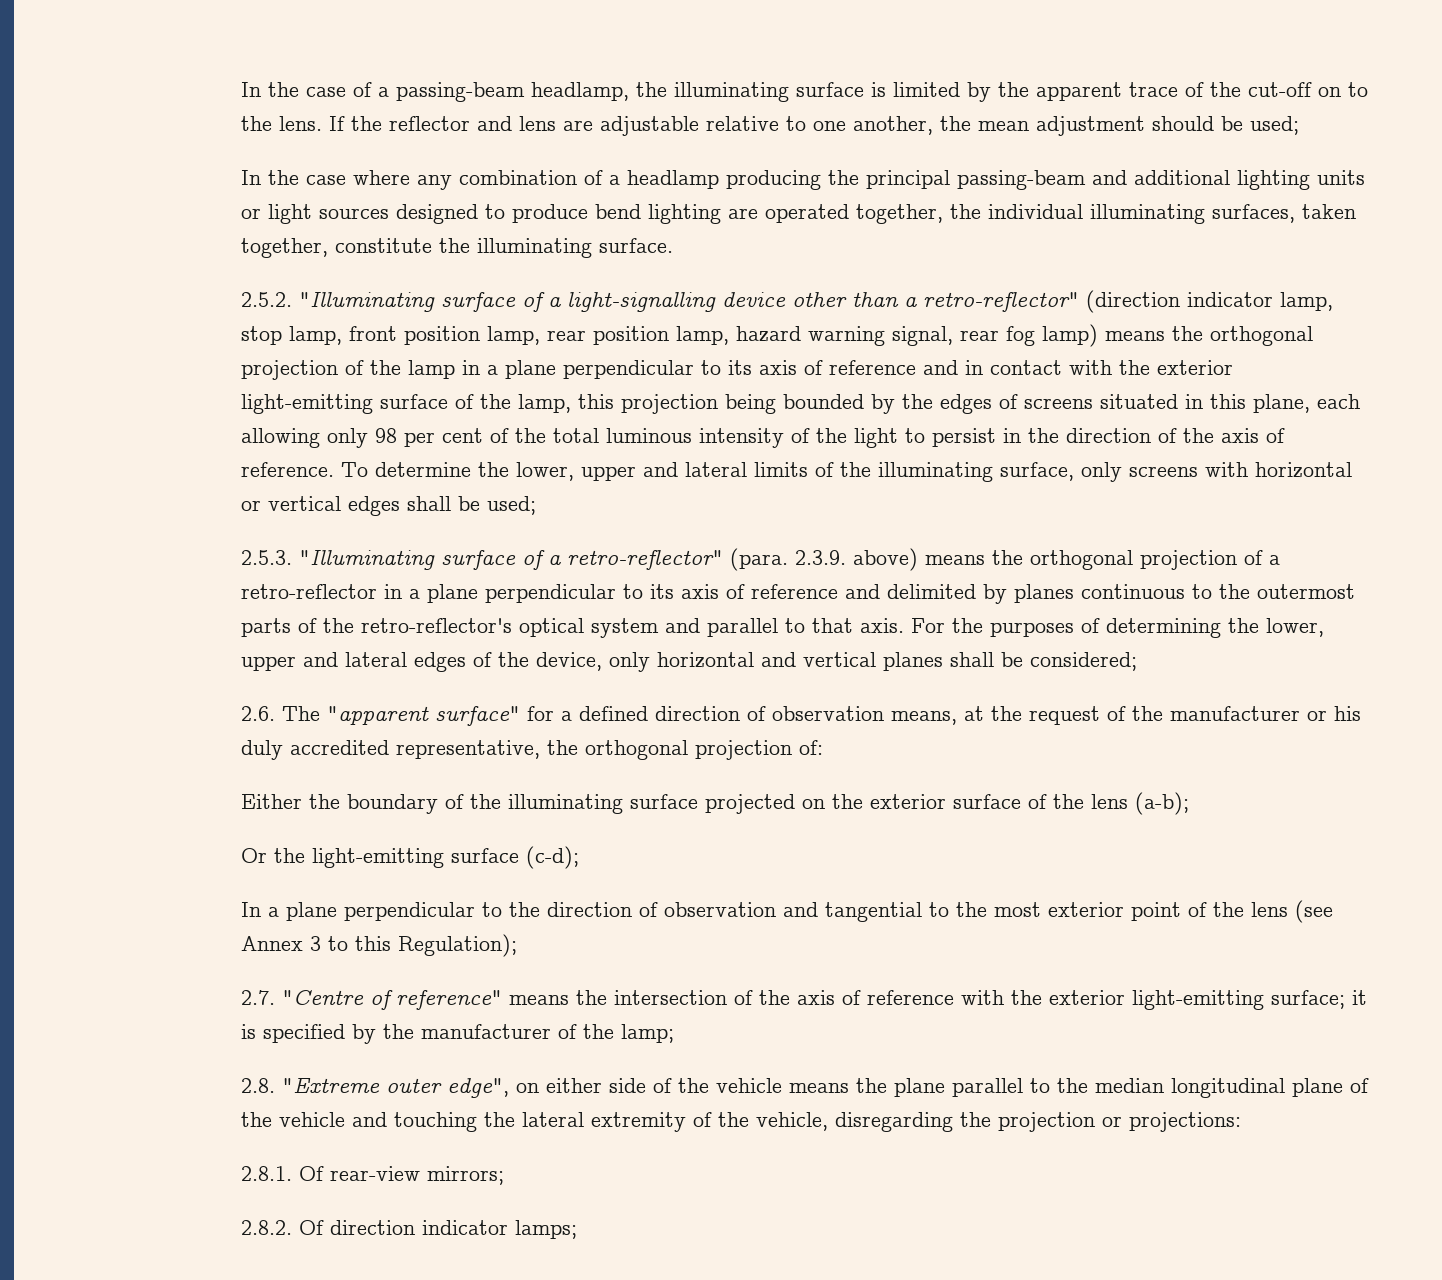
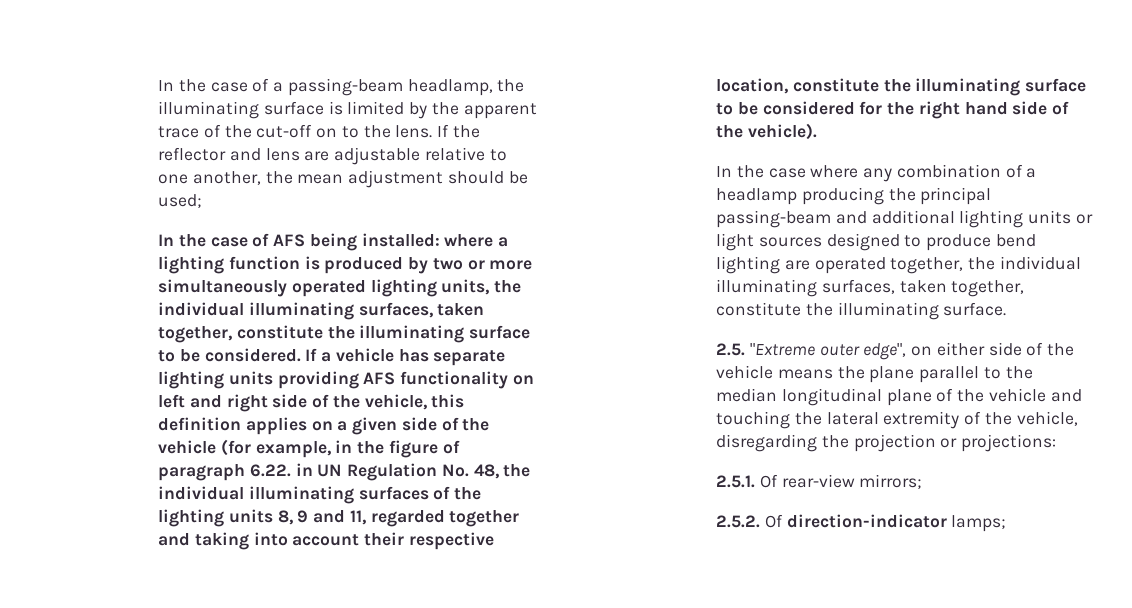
+ In the case of AFS being installed: where a lighting function is produced by two or more simultaneously operated lighting units, the individual illuminating surfaces, taken together, constitute the illuminating surface to be considered. If a vehicle has separate lighting units providing AFS functionality on left and right side of the vehicle, this definition applies on a given side of the vehicle (for example, in the figure of paragraph 6.22. in UN Regulation No. 48, the individual illuminating surfaces of the lighting units 8, 9 and 11, regarded together and taking into account their respective location, constitute the illuminating surface to be considered for the right hand side of the vehicle).
- 2.5.2. "Illuminating surface of a light-signalling device other than a retro-reflector" (direction indicator lamp, stop lamp, front position lamp, rear position lamp, hazard warning signal, rear fog lamp) means the orthogonal projection of the lamp in a plane perpendicular to its axis of reference and in contact with the exterior light-emitting surface of the lamp, this projection being bounded by the edges of screens situated in this plane, each allowing only 98 per cent of the total luminous intensity of the light to persist in the direction of the axis of reference. To determine the lower, upper and lateral limits of the illuminating surface, only screens with horizontal or vertical edges shall be used;
- 2.5.3. "Illuminating surface of a retro-reflector" (para. 2.3.9. above) means the orthogonal projection of a retro-reflector in a plane perpendicular to its axis of reference and delimited by planes continuous to the outermost parts of the retro-reflector's optical system and parallel to that axis. For the purposes of determining the lower, upper and lateral edges of the device, only horizontal and vertical planes shall be considered;
- 2.6. The "apparent surface" for a defined direction of observation means, at the request of the manufacturer or his duly accredited representative, the orthogonal projection of:
- Either the boundary of the illuminating surface projected on the exterior surface of the lens (a-b);
- Or the light-emitting surface (c-d);
- In a plane perpendicular to the direction of observation and tangential to the most exterior point of the lens (see Annex 3 to this Regulation);
- 2.7. "Centre of reference" means the intersection of the axis of reference with the exterior light-emitting surface; it is specified by the manufacturer of the lamp;
- 2.8. "Extreme outer edge", on either side of the vehicle means the plane parallel to the median longitudinal plane of the vehicle and touching the lateral extremity of the vehicle, disregarding the projection or projections:
+ 2.5. "Extreme outer edge", on either side of the vehicle means the plane parallel to the median longitudinal plane of the vehicle and touching the lateral extremity of the vehicle, disregarding the projection or projections:
- 2.8.1. Of rear-view mirrors;
+ 2.5.1. Of rear-view mirrors;
- 2.8.2. Of direction indicator lamps;
+ 2.5.2. Of direction-indicator lamps;

